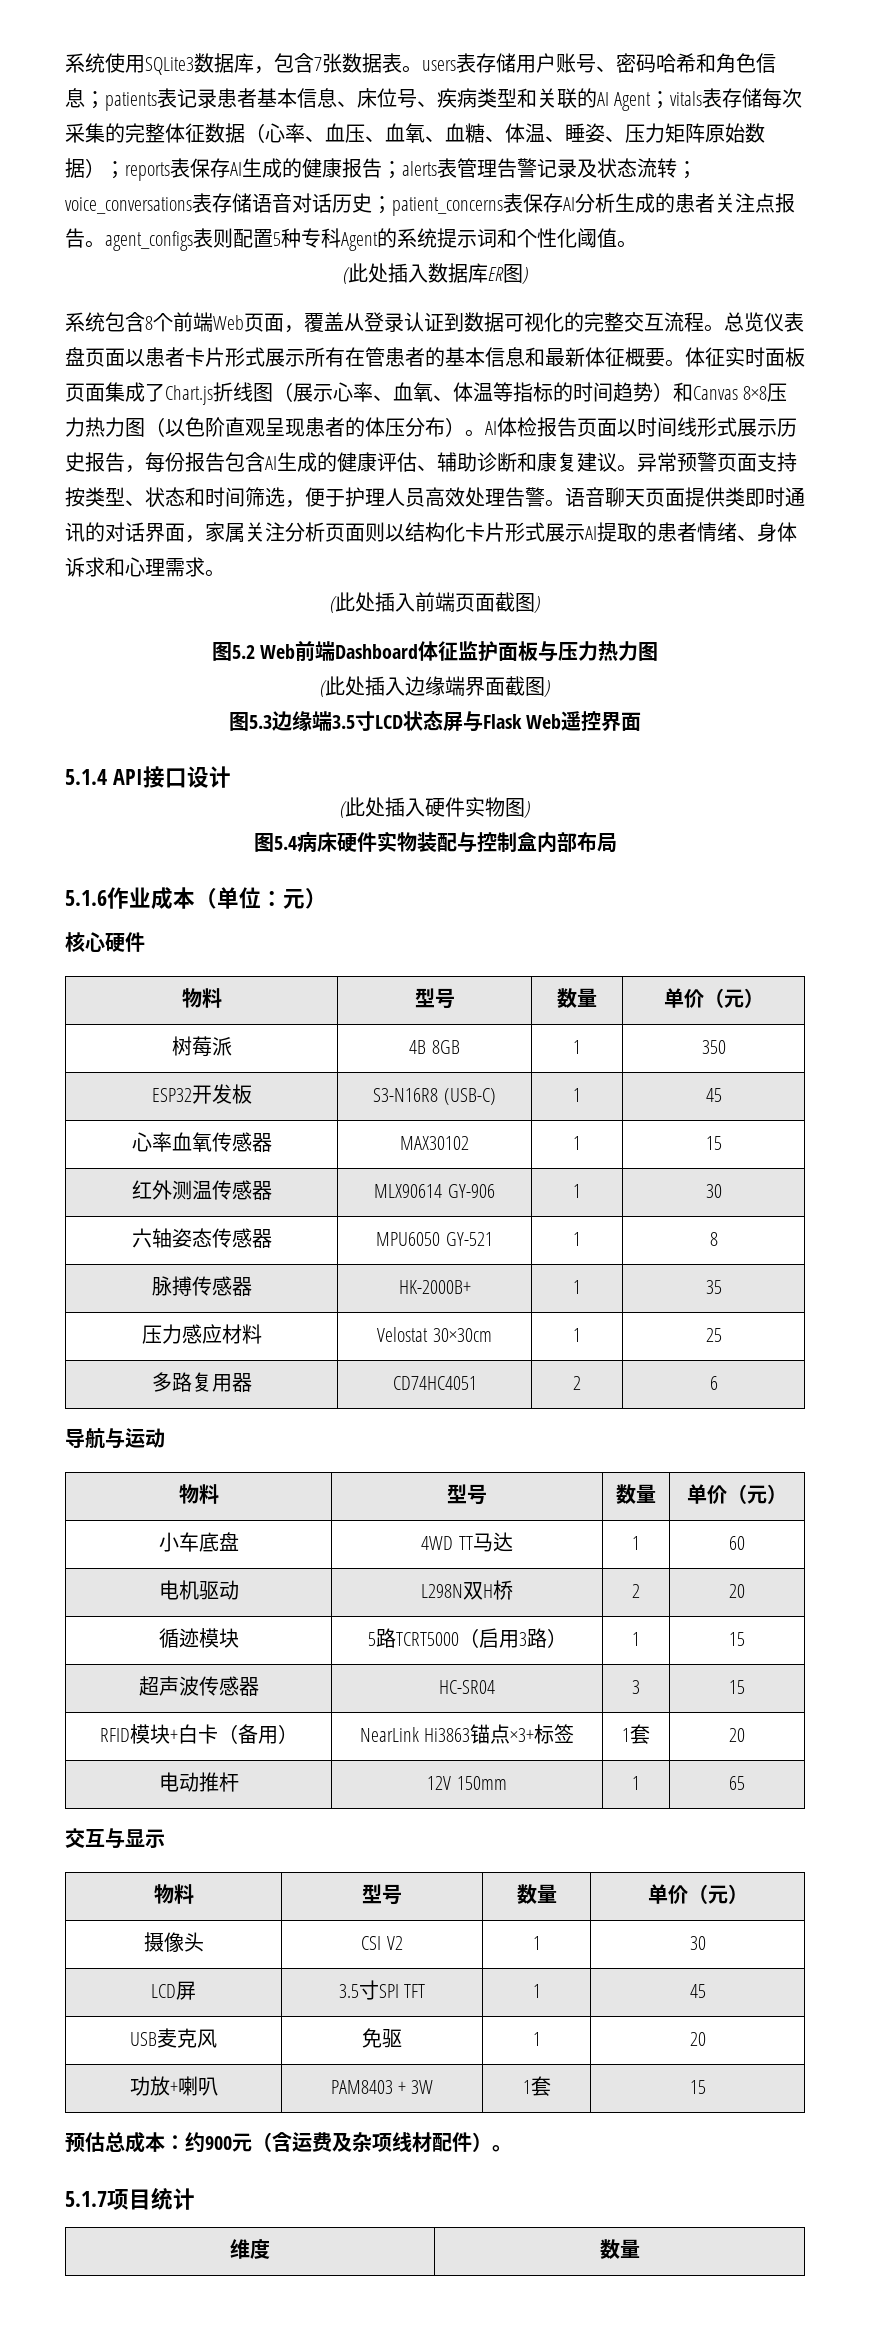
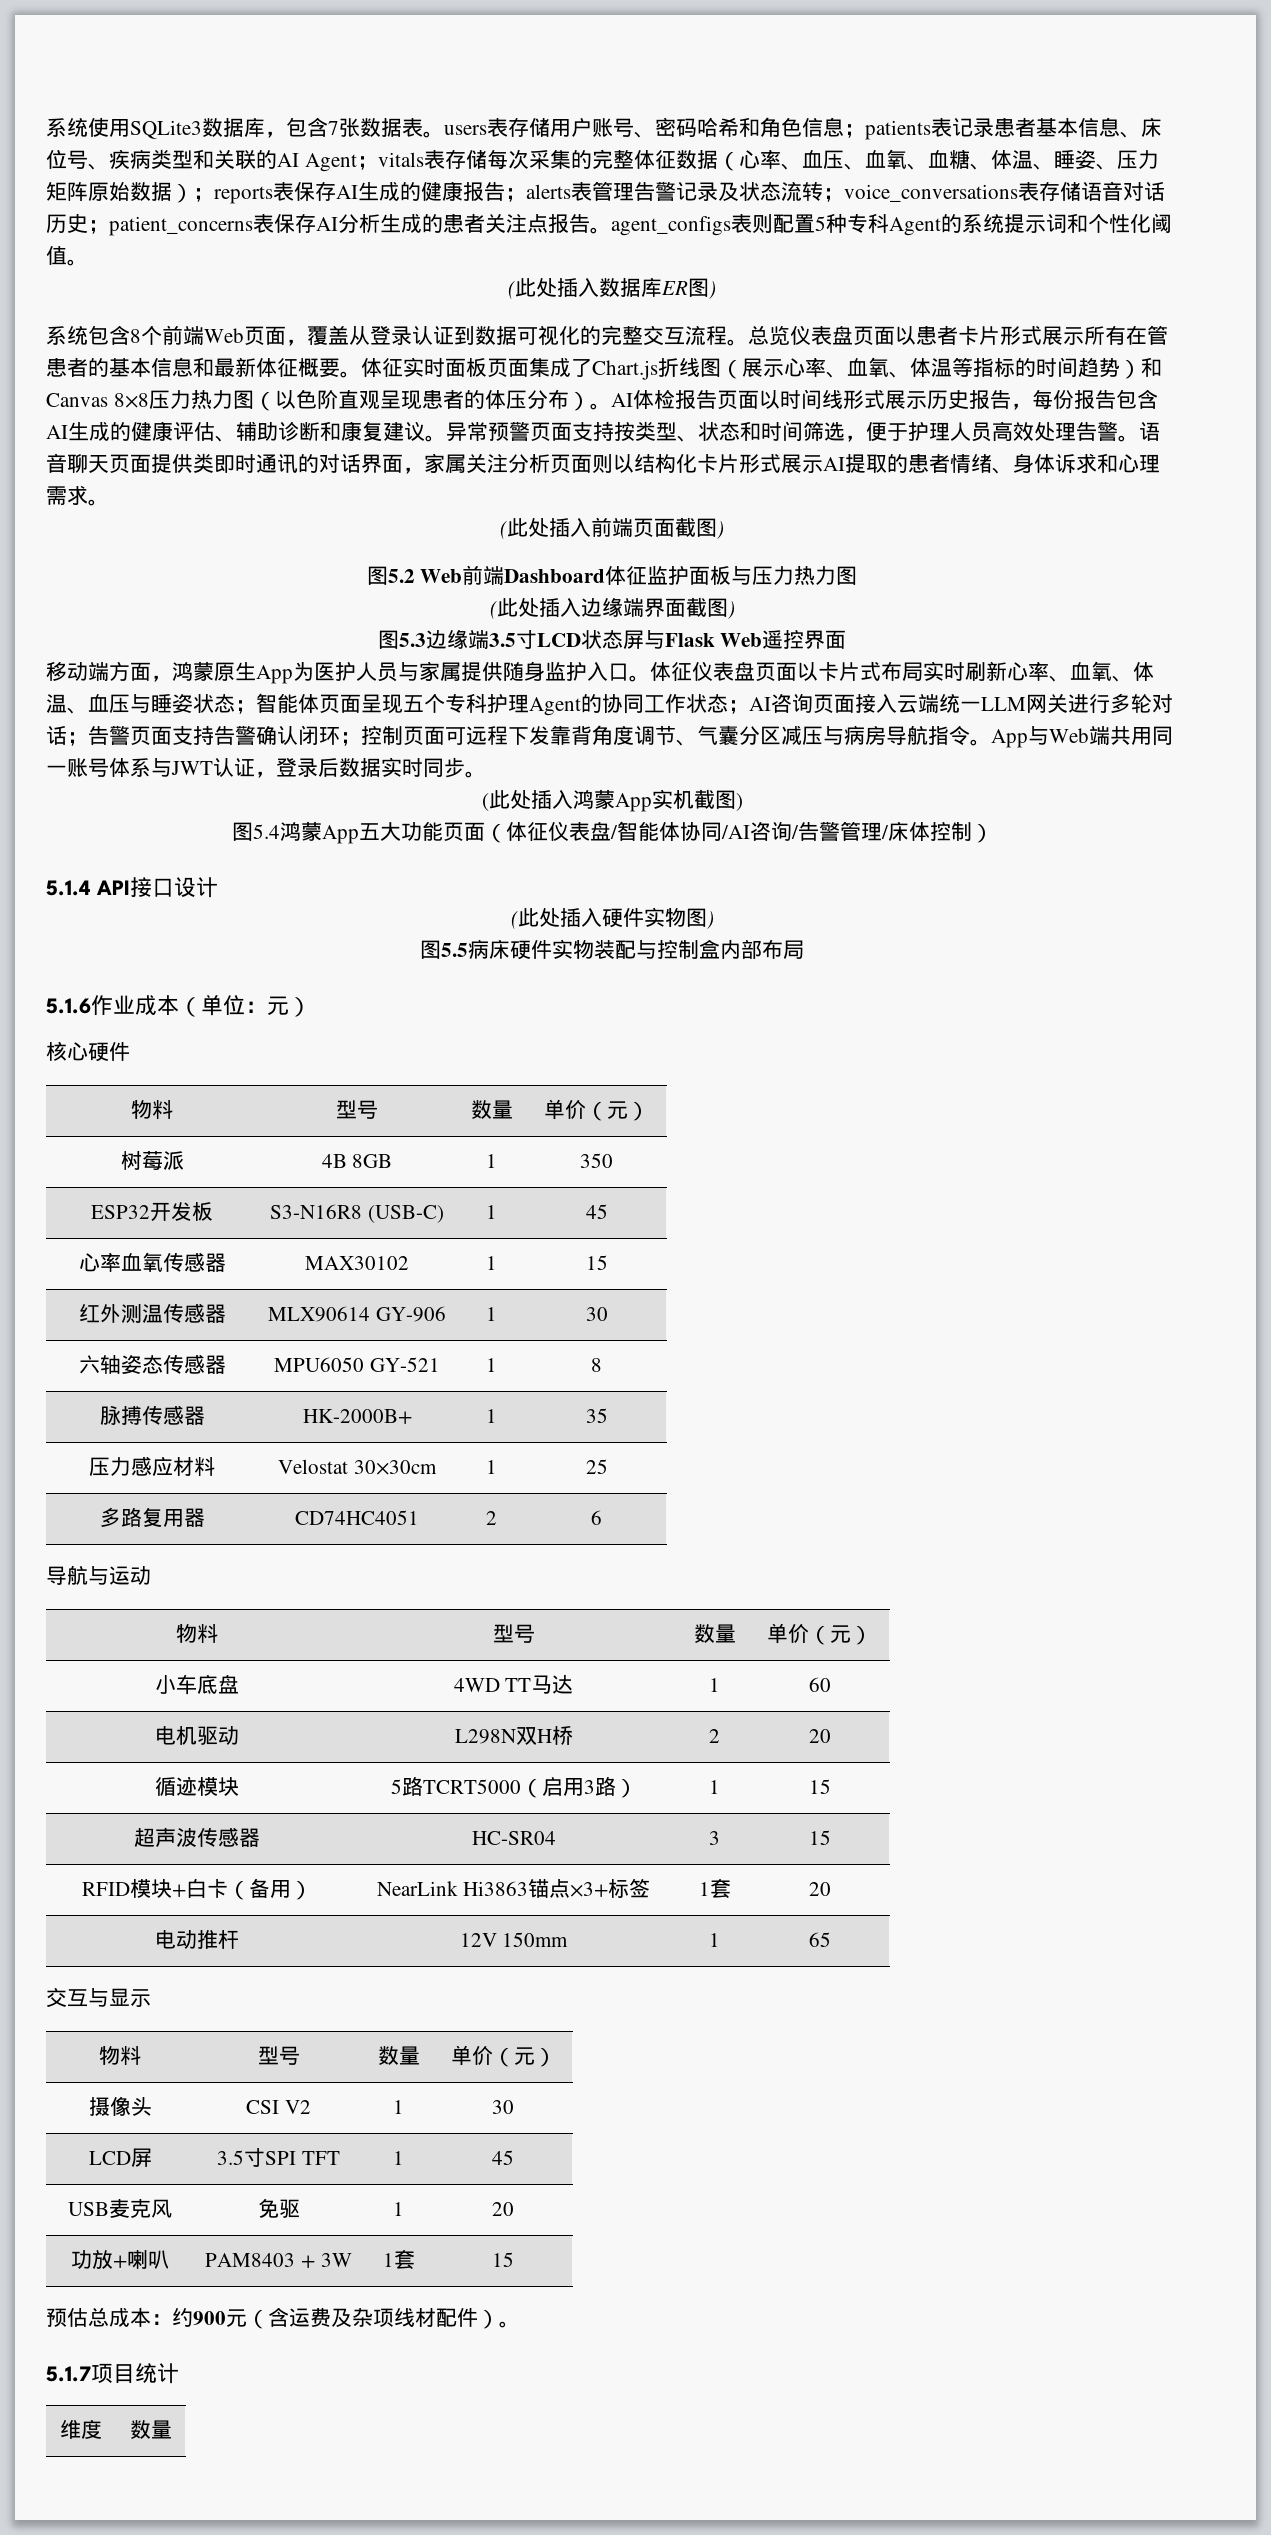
+ 移动端方面，鸿蒙原生App为医护人员与家属提供随身监护入口。体征仪表盘页面以卡片式布局实时刷新心率、血氧、体温、血压与睡姿状态；智能体页面呈现五个专科护理Agent的协同工作状态；AI咨询页面接入云端统一LLM网关进行多轮对话；告警页面支持告警确认闭环；控制页面可远程下发靠背角度调节、气囊分区减压与病房导航指令。App与Web端共用同一账号体系与JWT认证，登录后数据实时同步。
+ (此处插入鸿蒙App实机截图)
+ 图5.4鸿蒙App五大功能页面（体征仪表盘/智能体协同/AI咨询/告警管理/床体控制）
- 图5.4病床硬件实物装配与控制盒内部布局
+ 图5.5病床硬件实物装配与控制盒内部布局

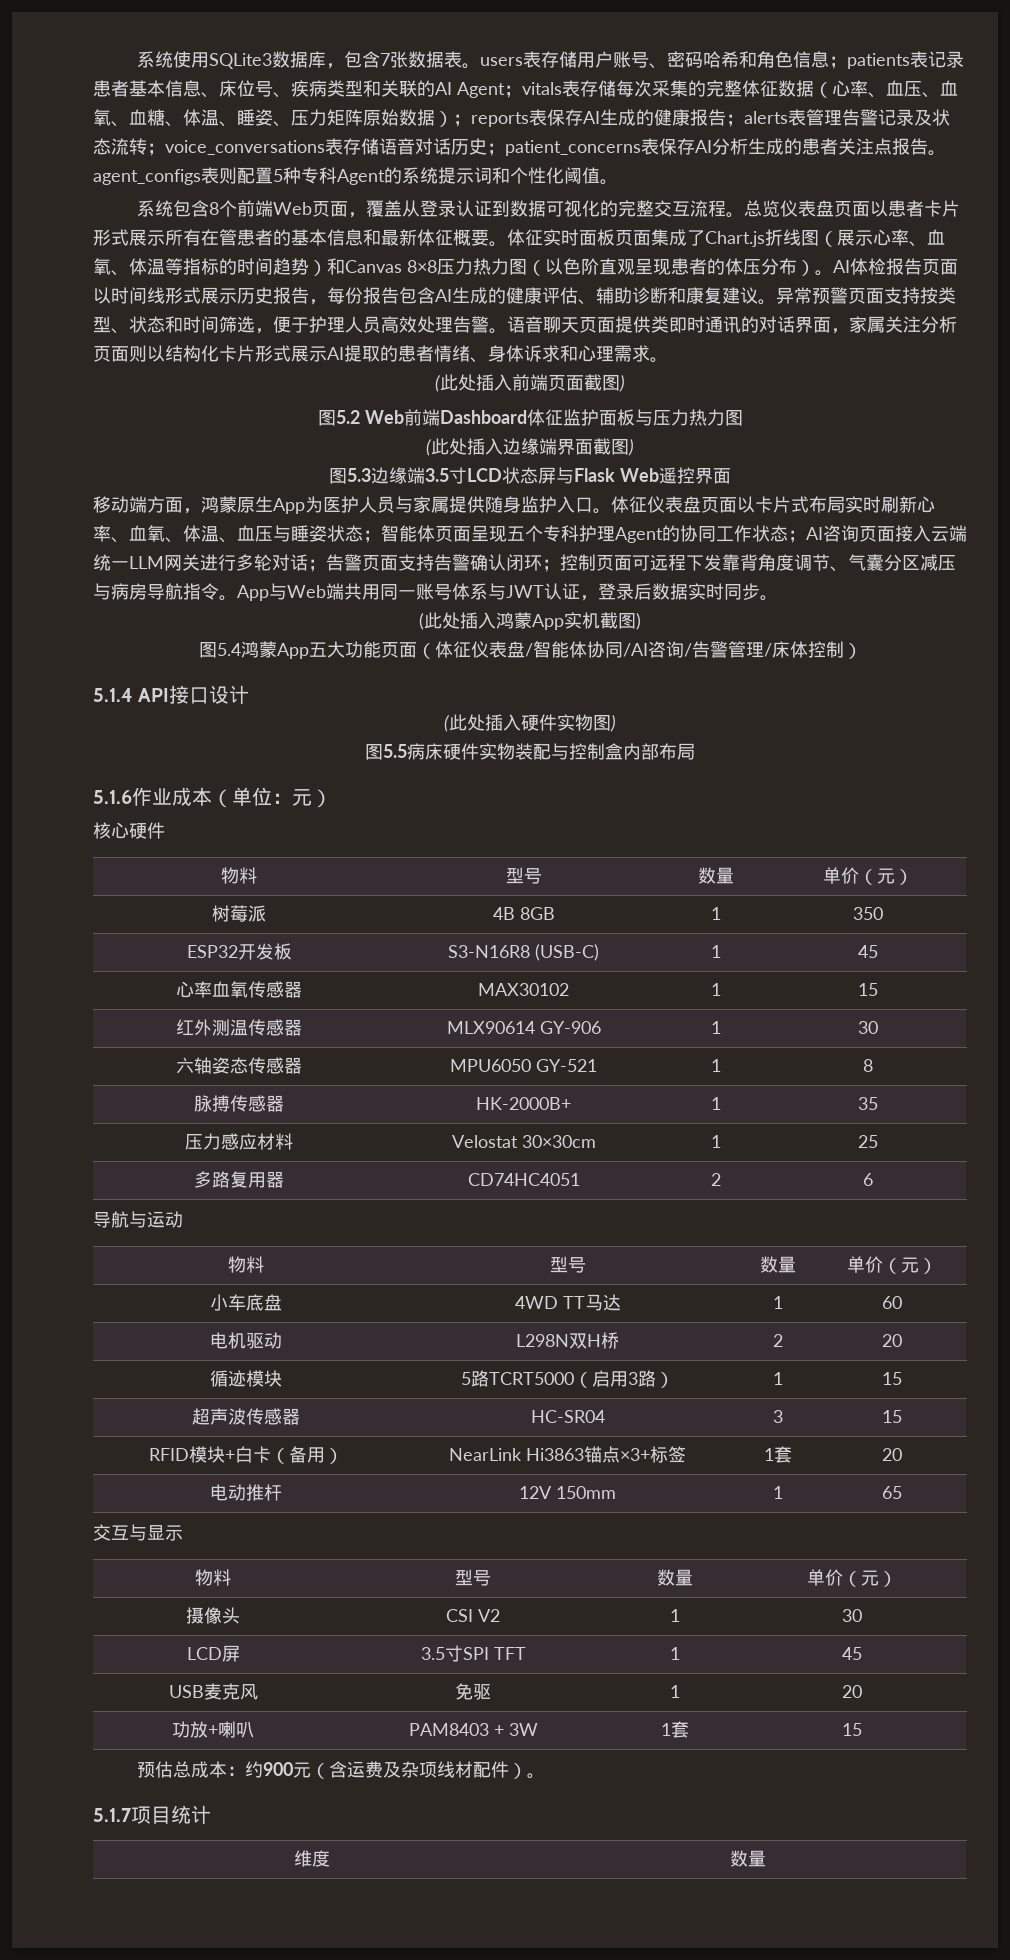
- (此处插入数据库ER图)

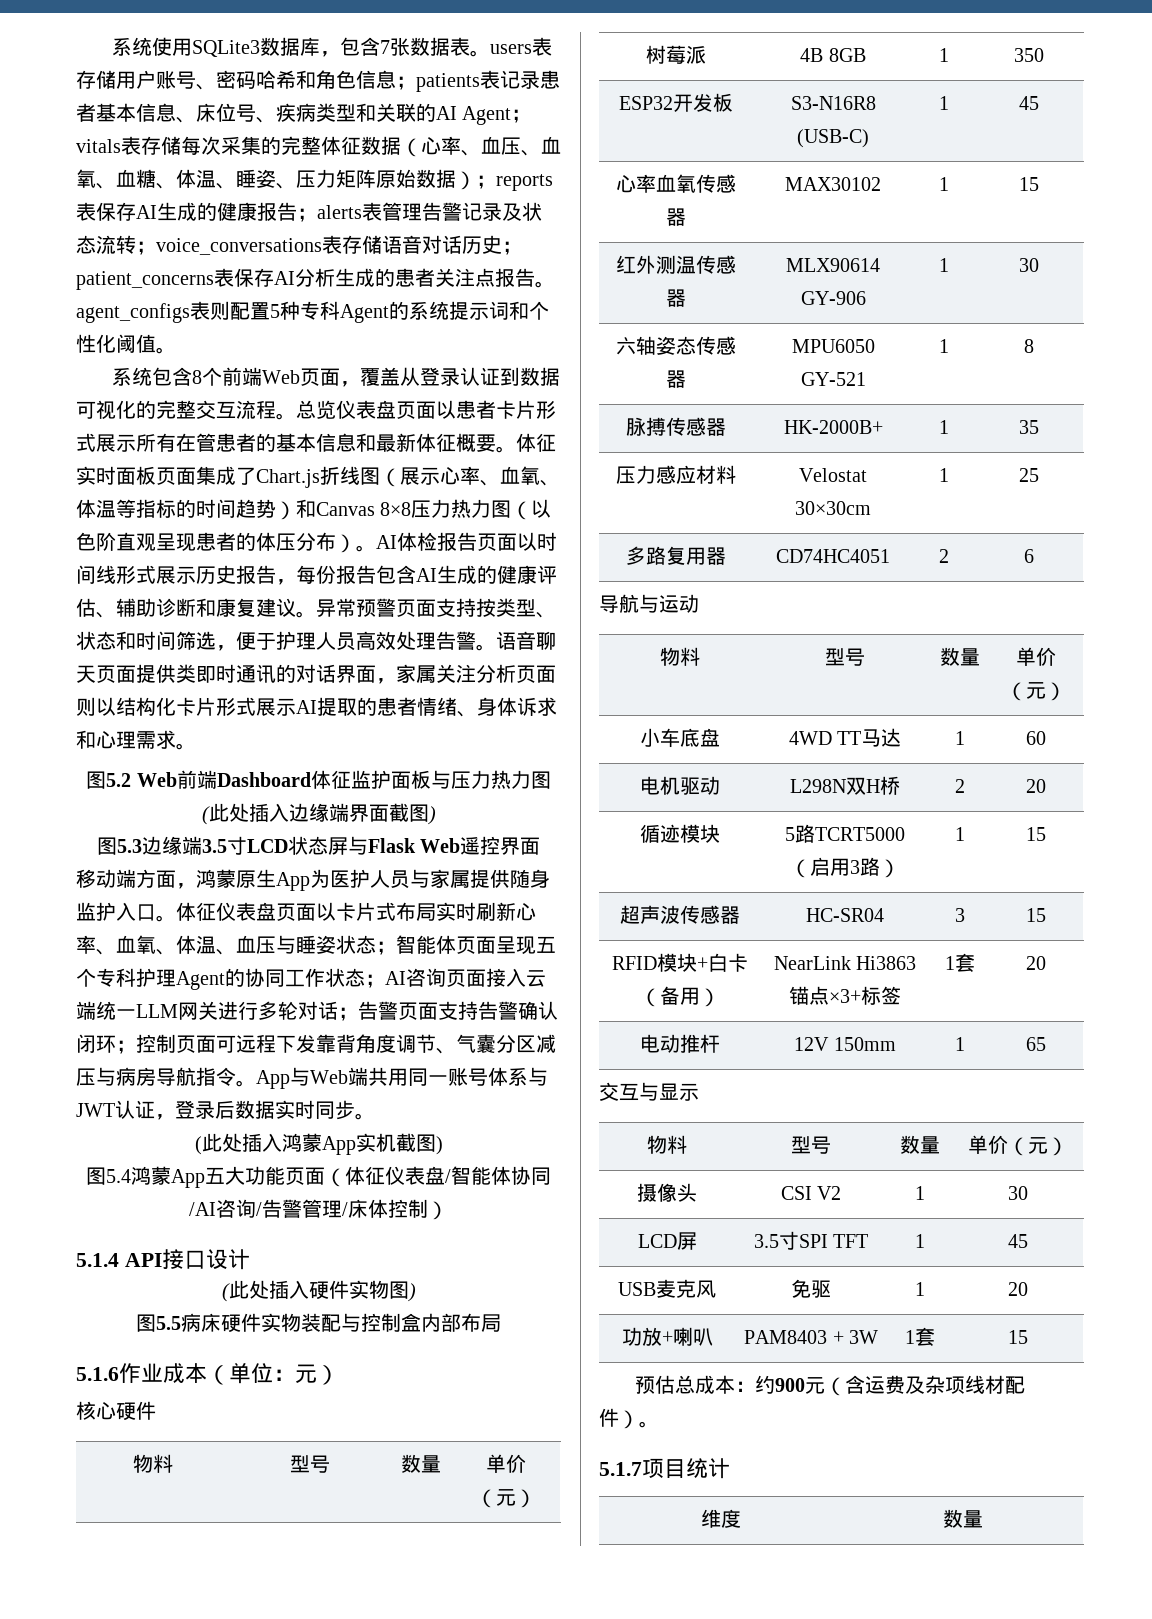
- (此处插入前端页面截图)

